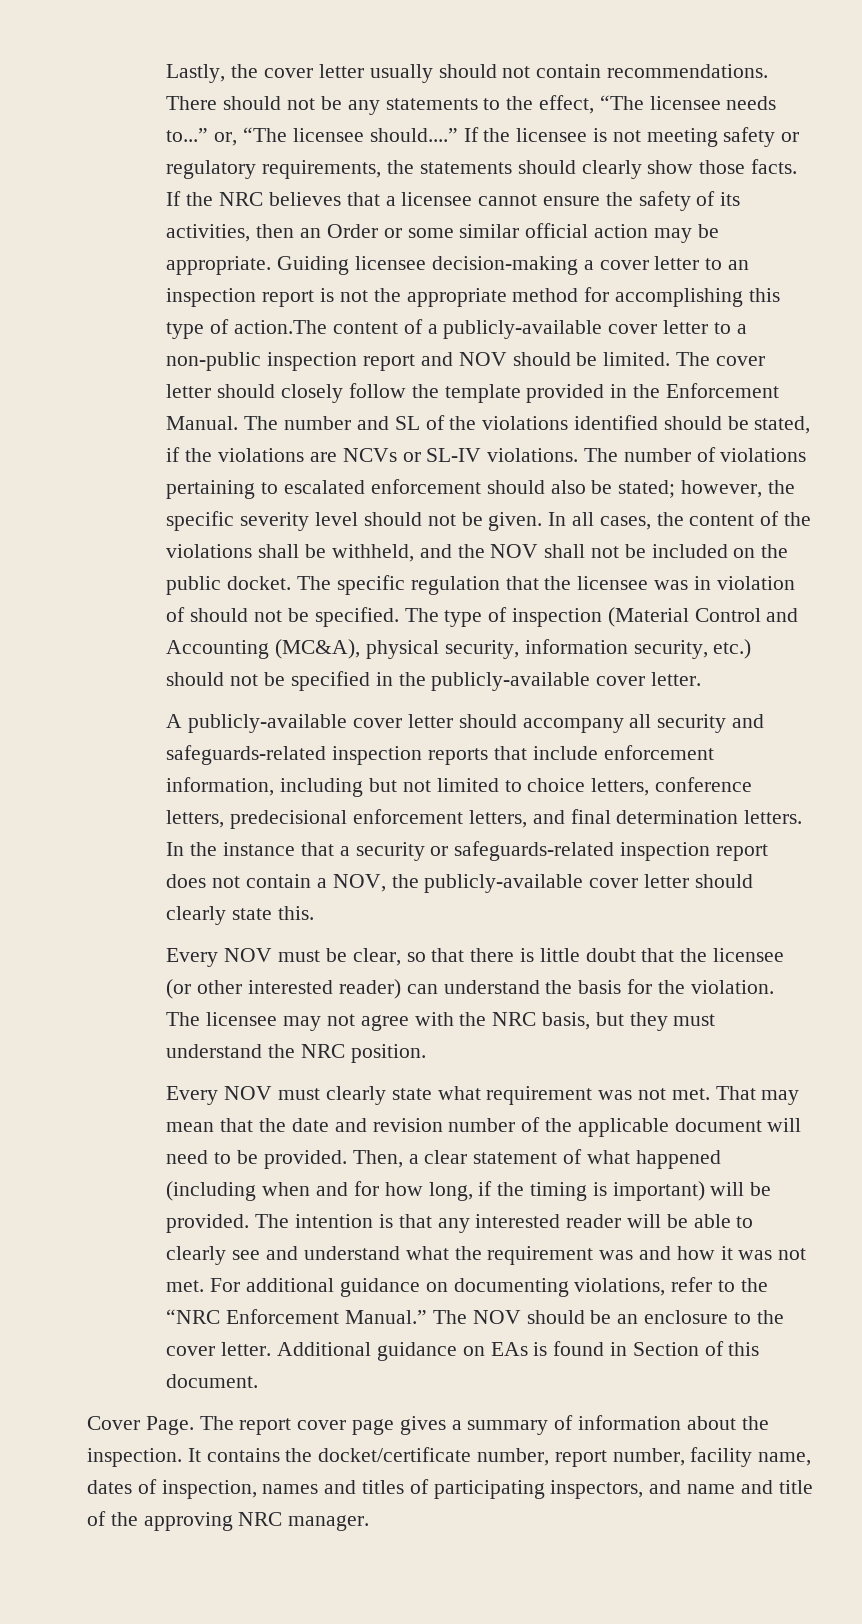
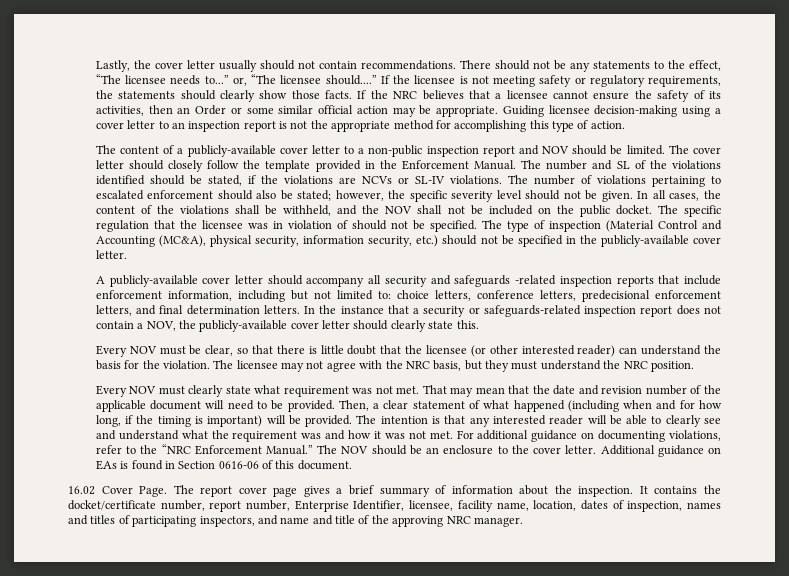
- Guiding licensee decision-making a cover letter to an inspection report is not the appropriate method for accomplishing this type of action.The content of a publicly-available cover letter to a non-public inspection report and NOV should be limited.
+ Guiding licensee decision-making using a cover letter to an inspection report is not the appropriate method for accomplishing this type of action.
+ The content of a publicly-available cover letter to a non-public inspection report and NOV should be limited.
- A publicly-available cover letter should accompany all security and safeguards-related inspection reports that include enforcement information, including but not limited to choice letters, conference letters, predecisional enforcement letters, and final determination letters.
+ A publicly-available cover letter should accompany all security and safeguards -related inspection reports that include enforcement information, including but not limited to: choice letters, conference letters, predecisional enforcement letters, and final determination letters.
- Additional guidance on EAs is found in Section of this document.
+ Additional guidance on EAs is found in Section 0616-06 of this document.
- Cover Page.
+ 16.02 Cover Page.
- The report cover page gives a summary of information about the inspection.
+ The report cover page gives a brief summary of information about the inspection.
- It contains the docket/certificate number, report number, facility name, dates of inspection, names and titles of participating inspectors, and name and title of the approving NRC manager.
+ It contains the docket/certificate number, report number, Enterprise Identifier, licensee, facility name, location, dates of inspection, names and titles of participating inspectors, and name and title of the approving NRC manager.

